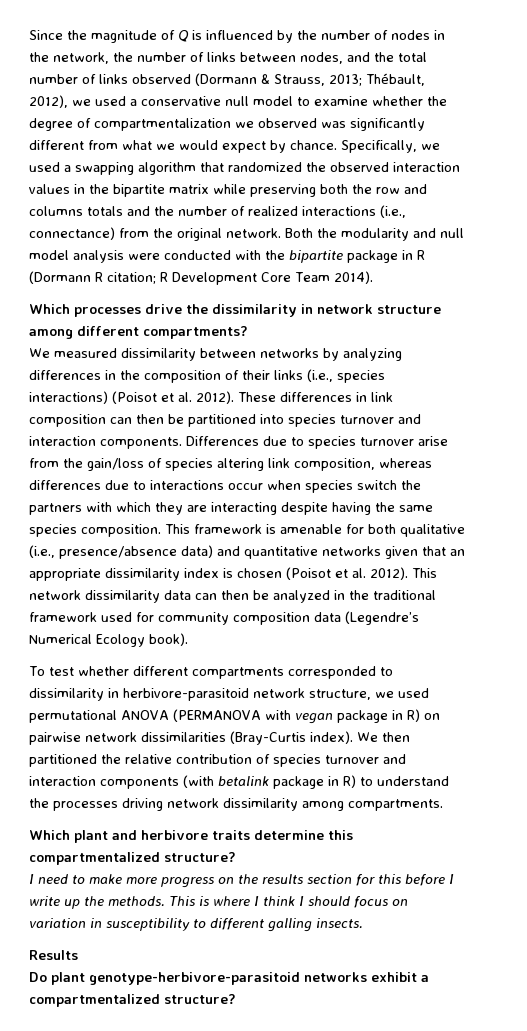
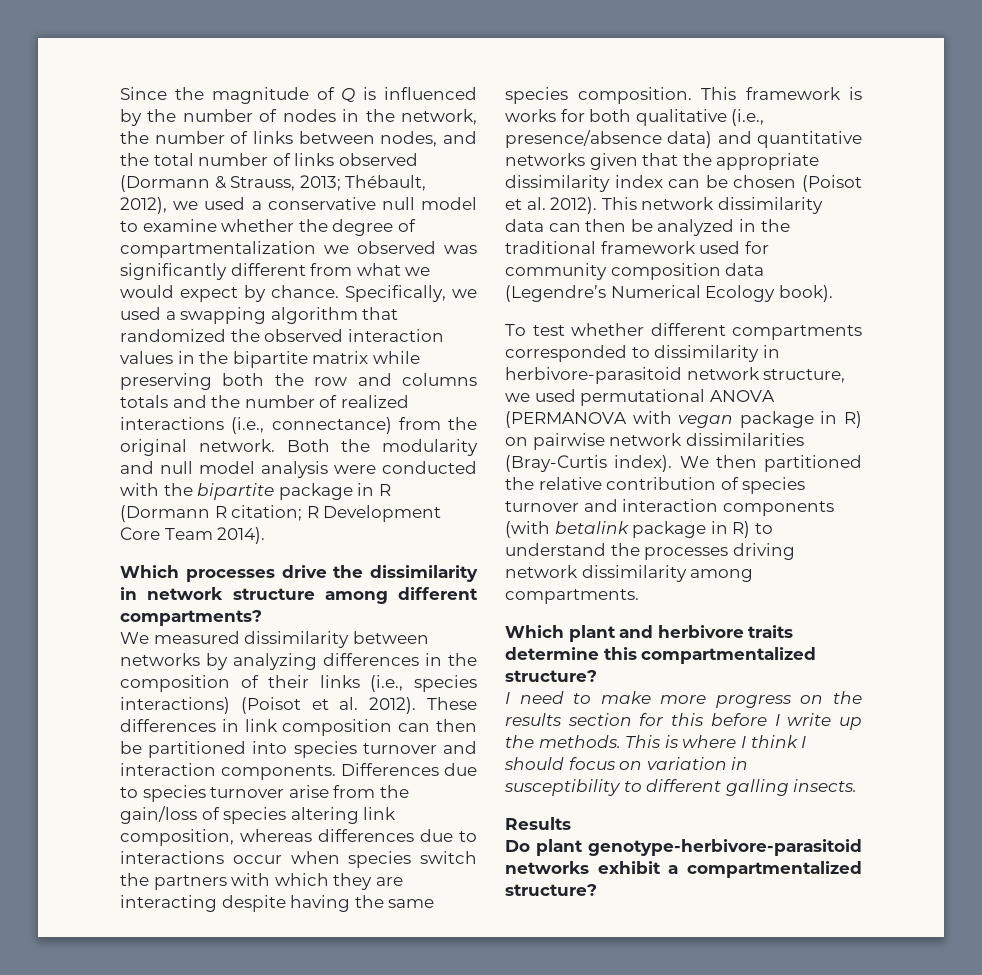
- This framework is amenable for both qualitative (i.e., presence/absence data) and quantitative networks given that an appropriate dissimilarity index is chosen (Poisot et al. 2012).
+ This framework is works for both qualitative (i.e., presence/absence data) and quantitative networks given that the appropriate dissimilarity index can be chosen (Poisot et al. 2012).

